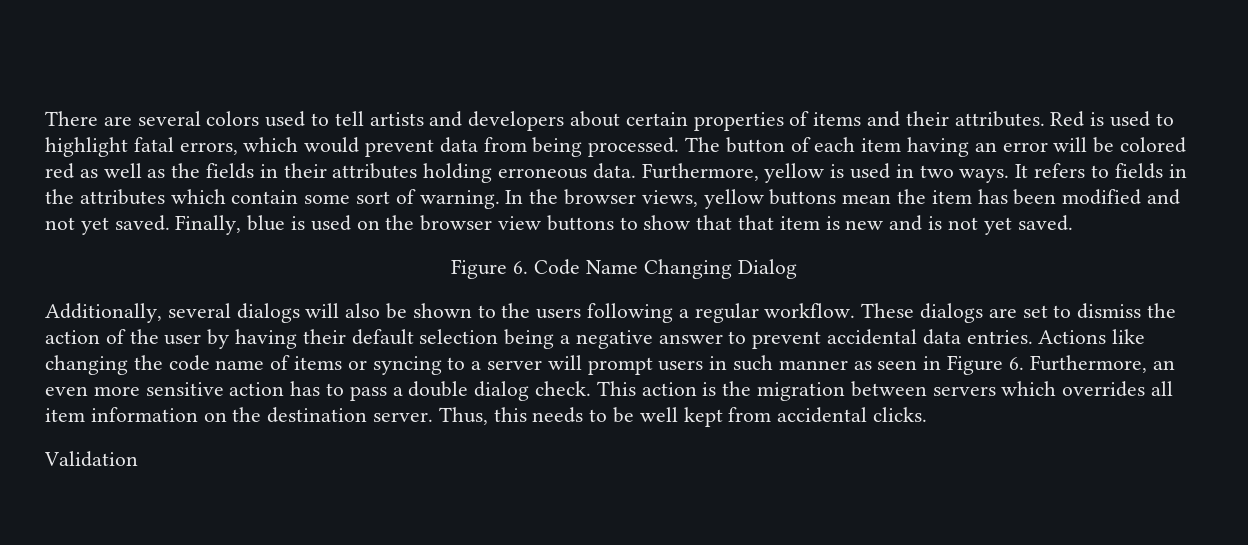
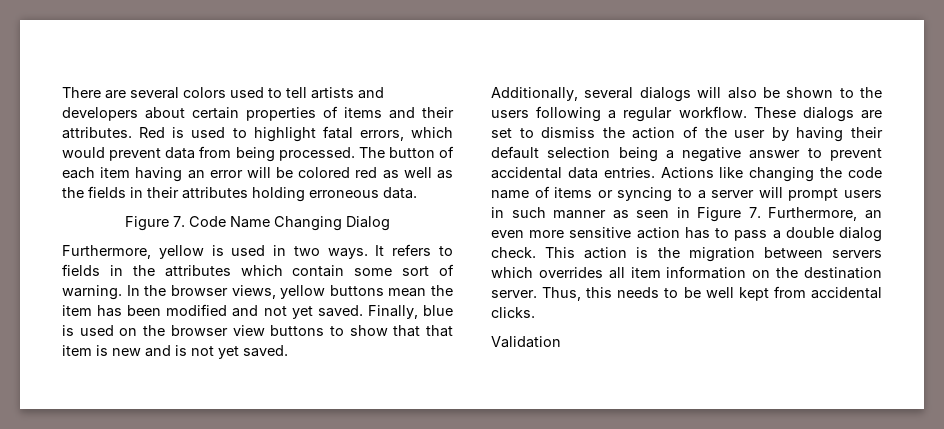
- The button of each item having an error will be colored red as well as the fields in their attributes holding erroneous data. Furthermore, yellow is used in two ways.
+ The button of each item having an error will be colored red as well as the fields in their attributes holding erroneous data.
+ Figure 7. Code Name Changing Dialog
+ Furthermore, yellow is used in two ways.
- Figure 6. Code Name Changing Dialog
- Actions like changing the code name of items or syncing to a server will prompt users in such manner as seen in Figure 6. Furthermore, an even more sensitive action has to pass a double dialog check.
+ Actions like changing the code name of items or syncing to a server will prompt users in such manner as seen in Figure 7. Furthermore, an even more sensitive action has to pass a double dialog check.

